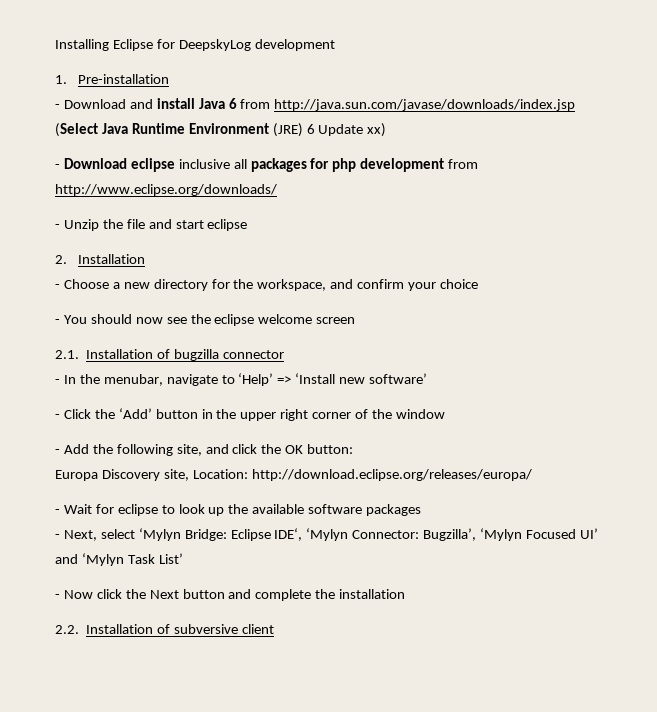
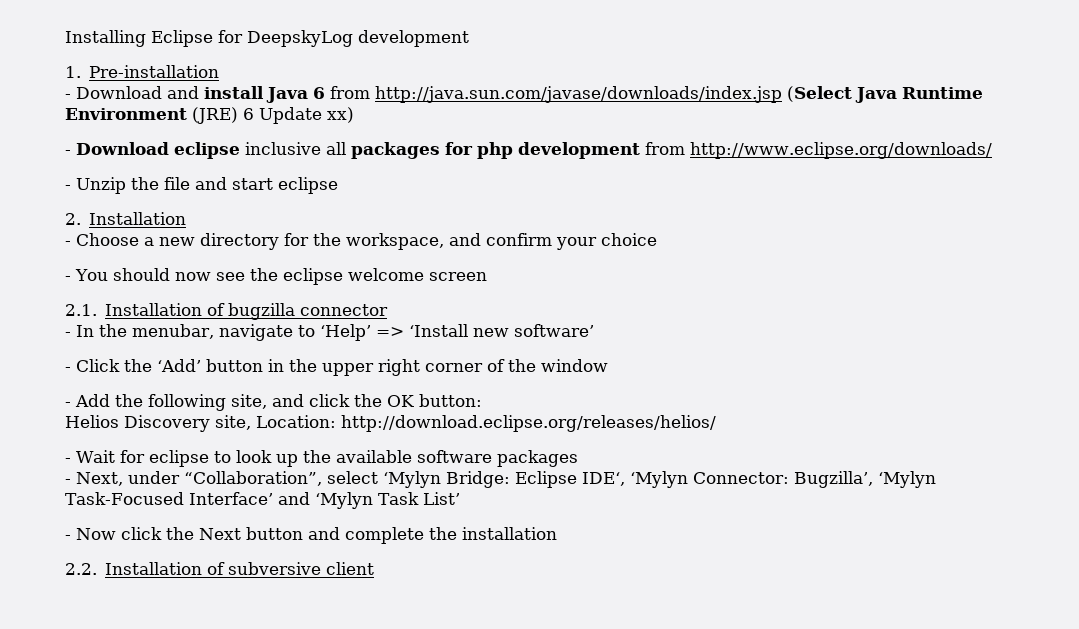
- Europa Discovery site, Location: http://download.eclipse.org/releases/europa/
+ Helios Discovery site, Location: http://download.eclipse.org/releases/helios/
- - Next, select ‘Mylyn Bridge: Eclipse IDE‘, ‘Mylyn Connector: Bugzilla’, ‘Mylyn Focused UI’ and ‘Mylyn Task List’
+ - Next, under “Collaboration”, select ‘Mylyn Bridge: Eclipse IDE‘, ‘Mylyn Connector: Bugzilla’, ‘Mylyn Task-Focused Interface’ and ‘Mylyn Task List’

